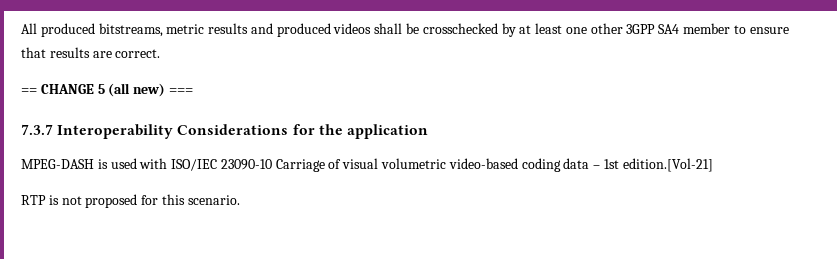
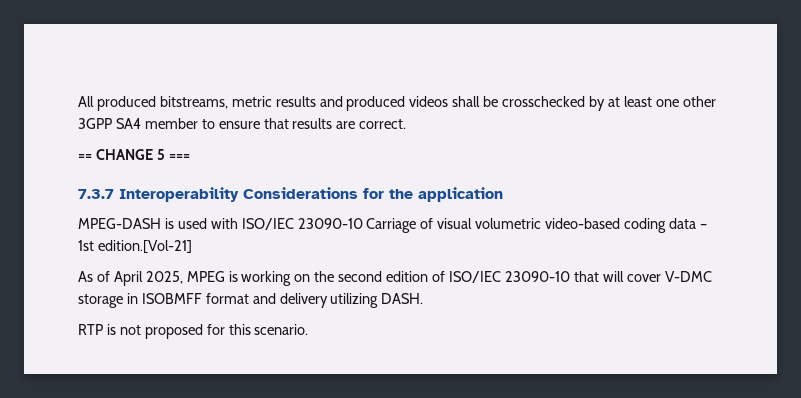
- == CHANGE 5 (all new) ===
+ == CHANGE 5 ===
+ As of April 2025, MPEG is working on the second edition of ISO/IEC 23090-10 that will cover V-DMC storage in ISOBMFF format and delivery utilizing DASH.

